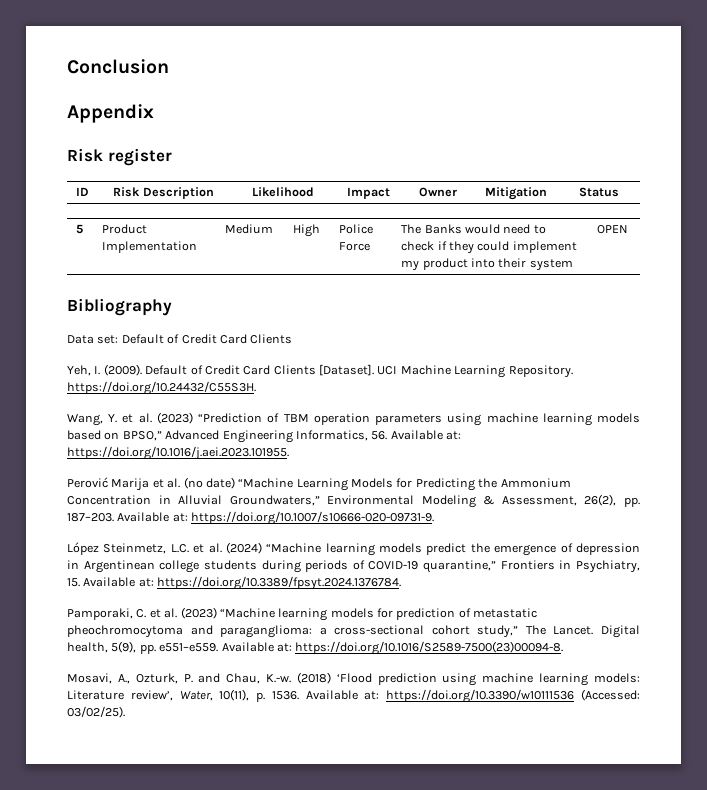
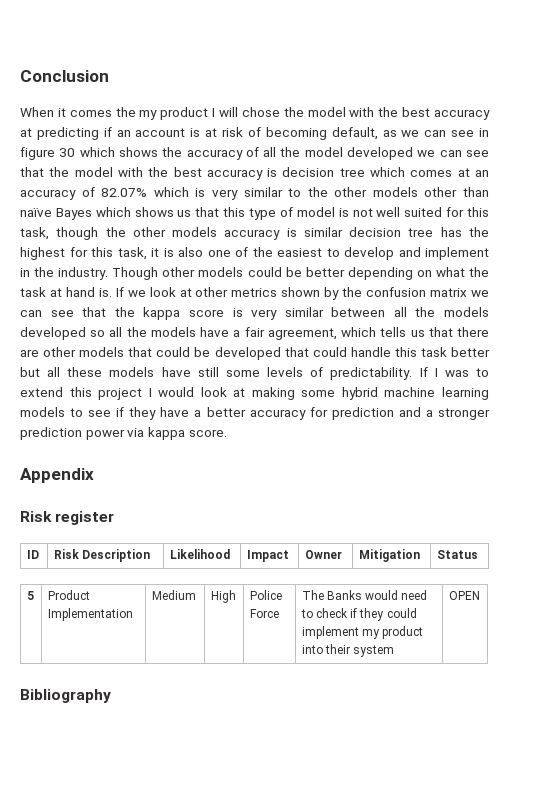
+ When it comes the my product I will chose the model with the best accuracy at predicting if an account is at risk of becoming default, as we can see in figure 30 which shows the accuracy of all the model developed we can see that the model with the best accuracy is decision tree which comes at an accuracy of 82.07% which is very similar to the other models other than naïve Bayes which shows us that this type of model is not well suited for this task, though the other models accuracy is similar decision tree has the highest for this task, it is also one of the easiest to develop and implement in the industry. Though other models could be better depending on what the task at hand is. If we look at other metrics shown by the confusion matrix we can see that the kappa score is very similar between all the models developed so all the models have a fair agreement, which tells us that there are other models that could be developed that could handle this task better but all these models have still some levels of predictability. If I was to extend this project I would look at making some hybrid machine learning models to see if they have a better accuracy for prediction and a stronger prediction power via kappa score.
- Data set: Default of Credit Card Clients
- Yeh, I. (2009). Default of Credit Card Clients [Dataset]. UCI Machine Learning Repository. https://doi.org/10.24432/C55S3H.
- Wang, Y. et al. (2023) “Prediction of TBM operation parameters using machine learning models based on BPSO,” Advanced Engineering Informatics, 56. Available at: https://doi.org/10.1016/j.aei.2023.101955.
- Perović Marija et al. (no date) “Machine Learning Models for Predicting the Ammonium Concentration in Alluvial Groundwaters,” Environmental Modeling & Assessment, 26(2), pp. 187–203. Available at: https://doi.org/10.1007/s10666-020-09731-9.
- López Steinmetz, L.C. et al. (2024) “Machine learning models predict the emergence of depression in Argentinean college students during periods of COVID-19 quarantine,” Frontiers in Psychiatry, 15. Available at: https://doi.org/10.3389/fpsyt.2024.1376784.
- Pamporaki, C. et al. (2023) “Machine learning models for prediction of metastatic pheochromocytoma and paraganglioma: a cross-sectional cohort study,” The Lancet. Digital health, 5(9), pp. e551–e559. Available at: https://doi.org/10.1016/S2589-7500(23)00094-8.
- Mosavi, A., Ozturk, P. and Chau, K.-w. (2018) ‘Flood prediction using machine learning models: Literature review’, Water, 10(11), p. 1536. Available at: https://doi.org/10.3390/w10111536 (Accessed: 03/02/25).

